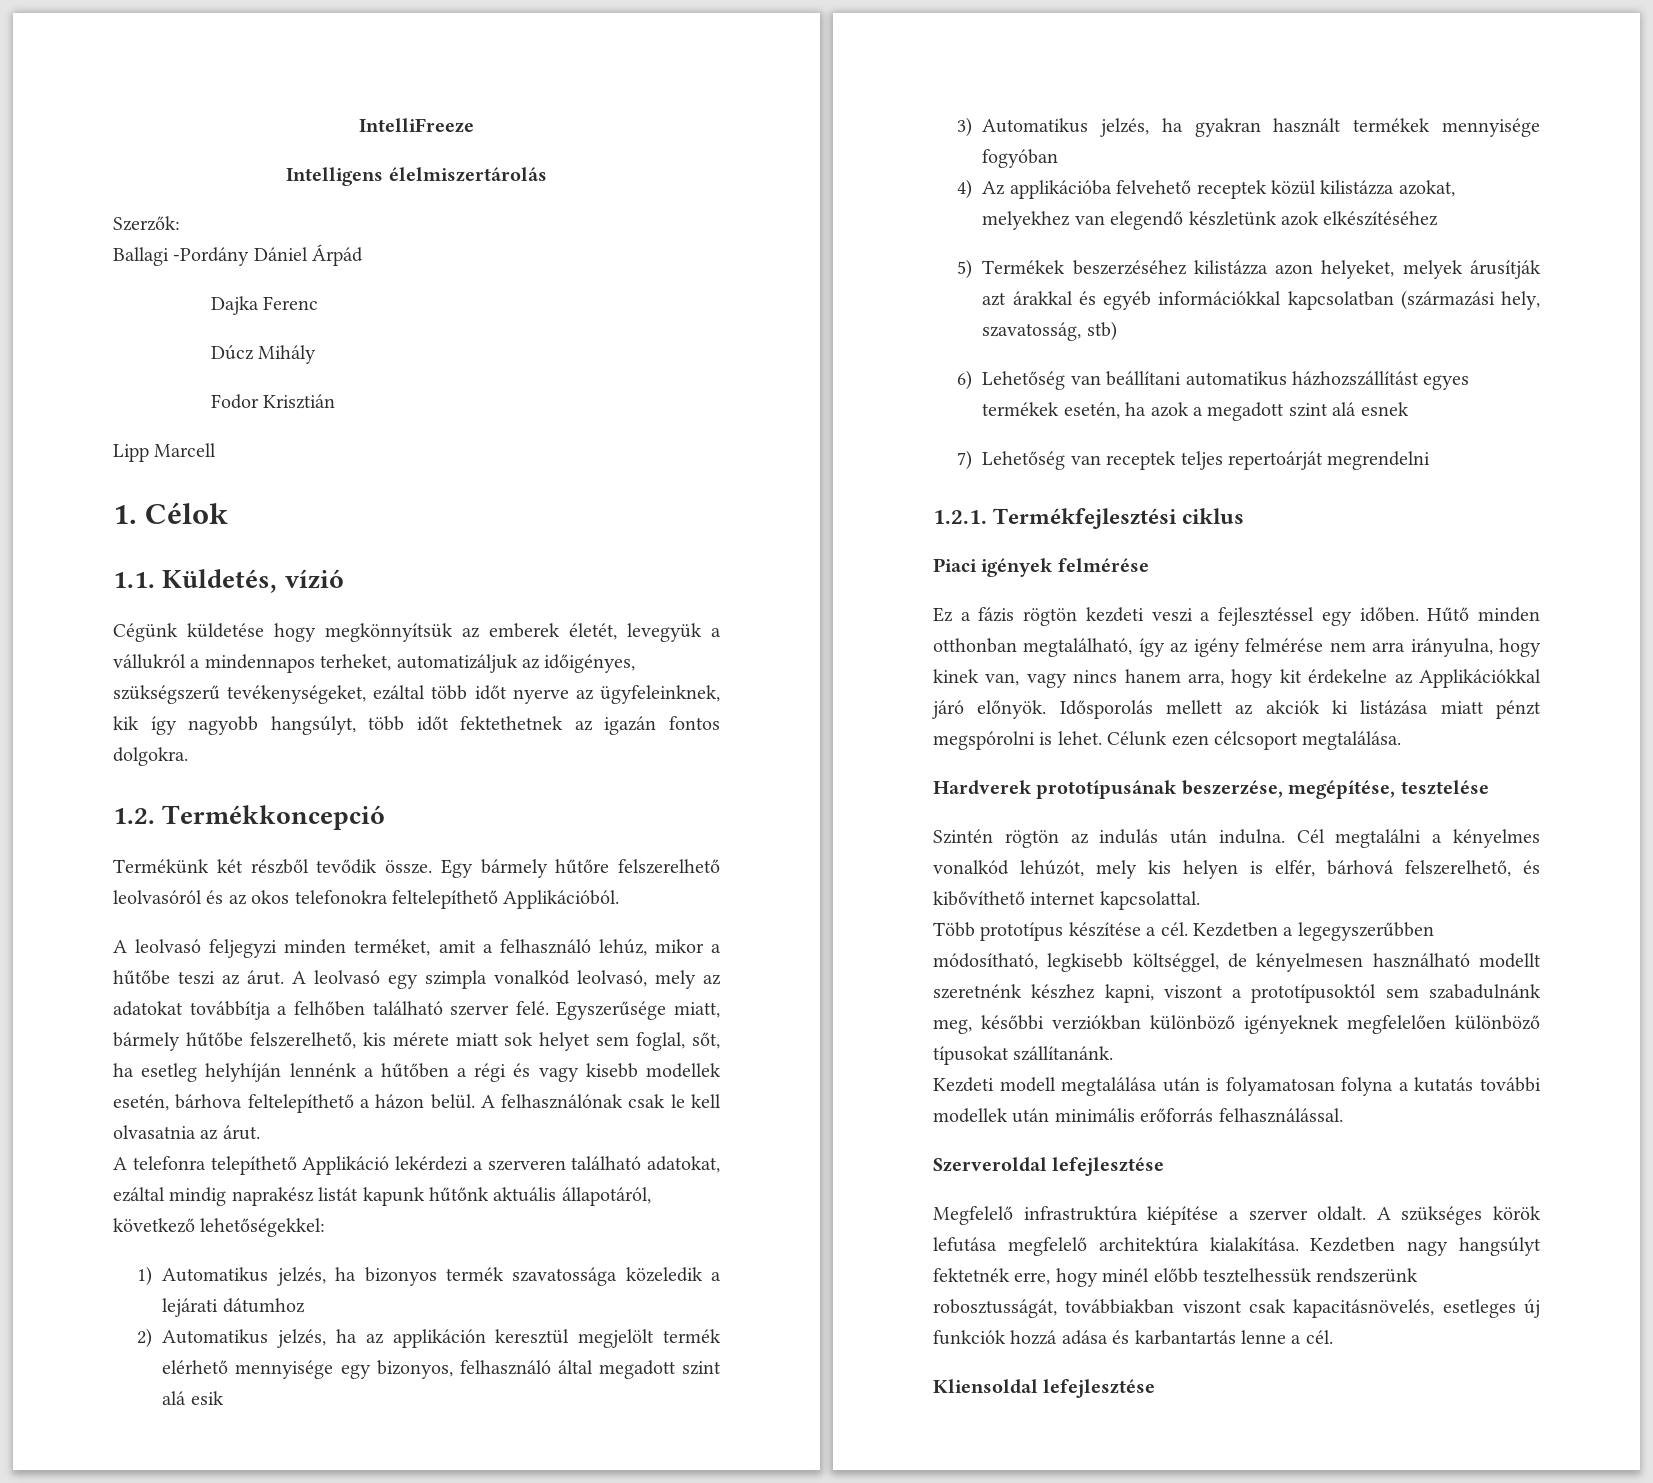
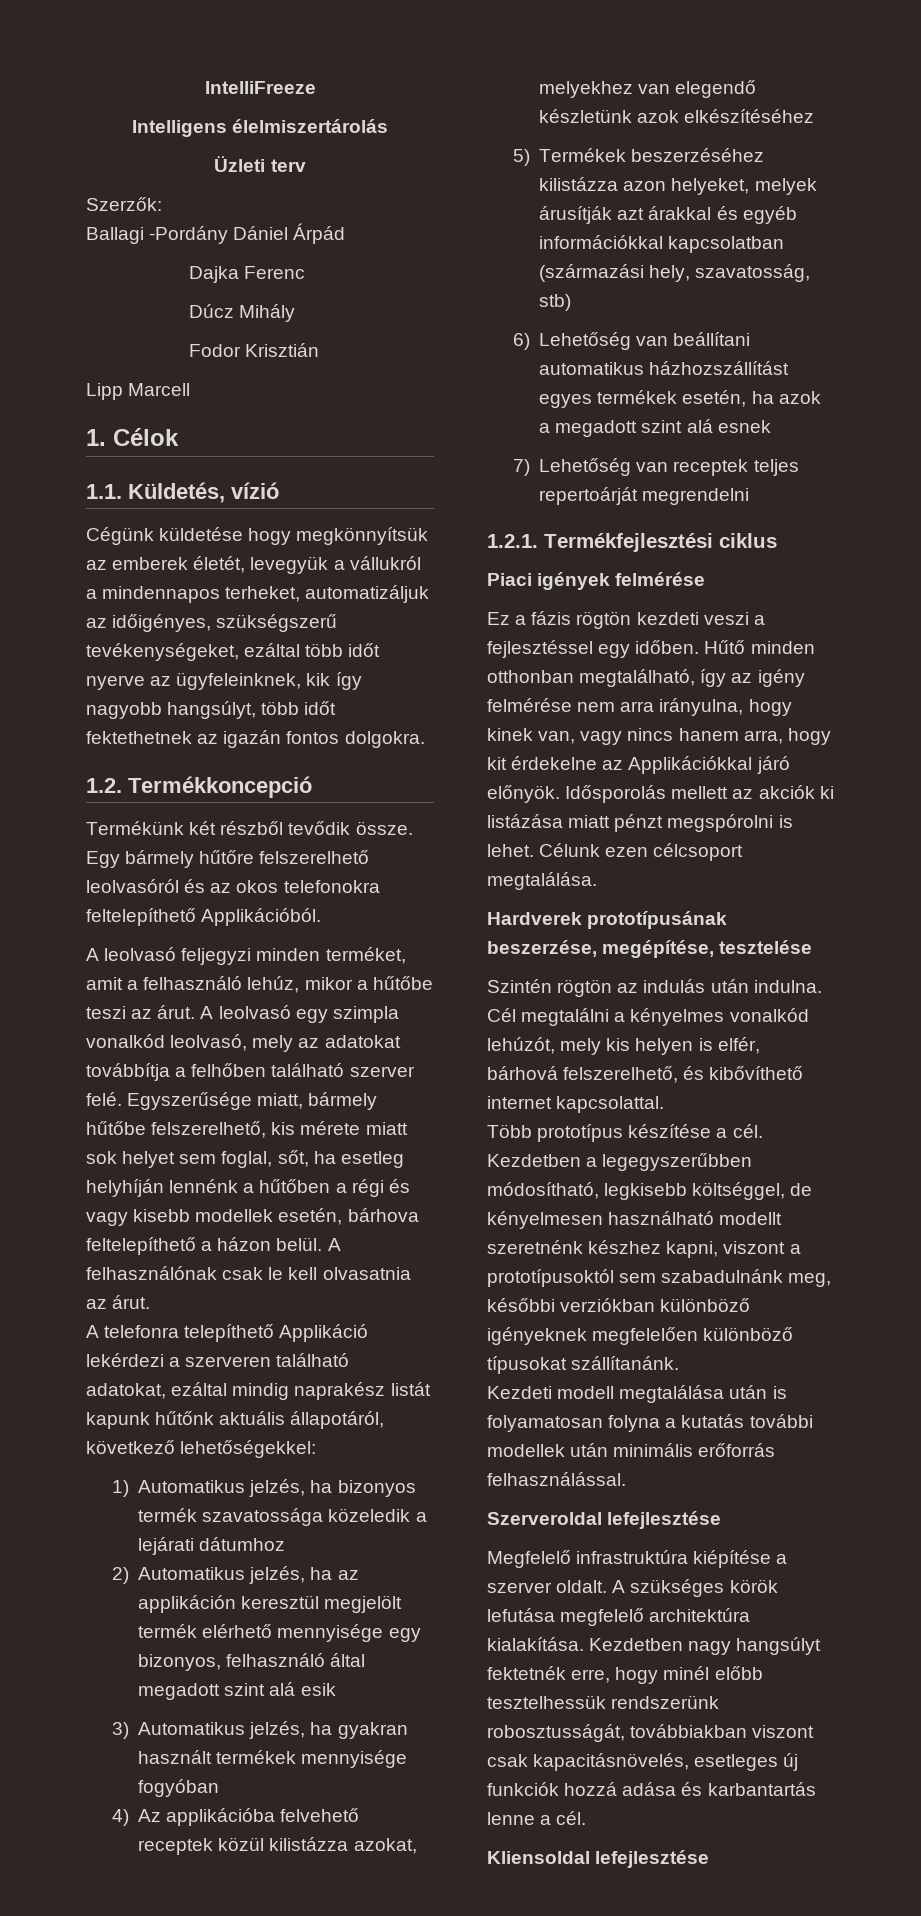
+ Üzleti terv

